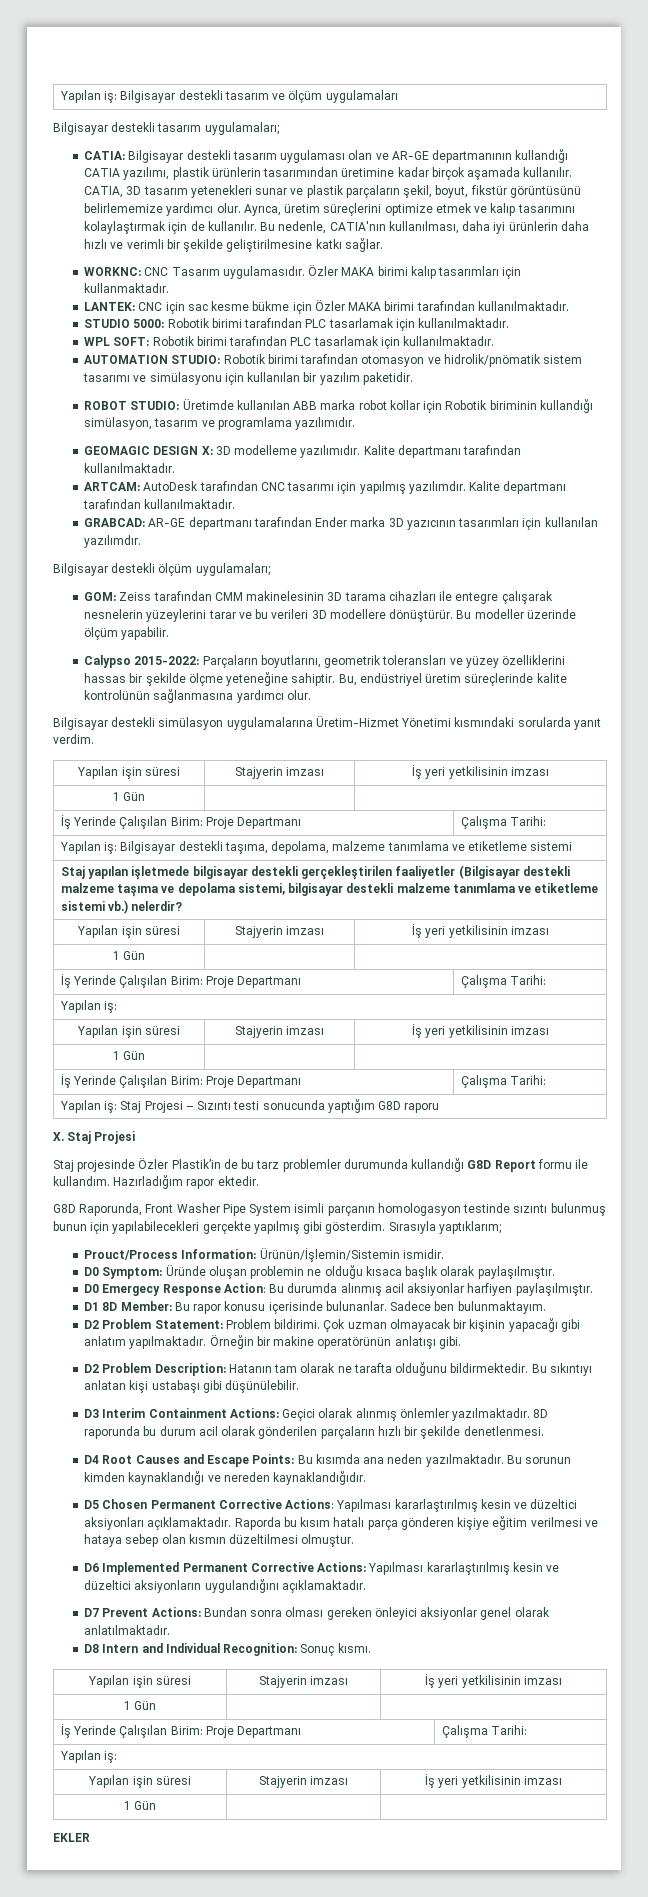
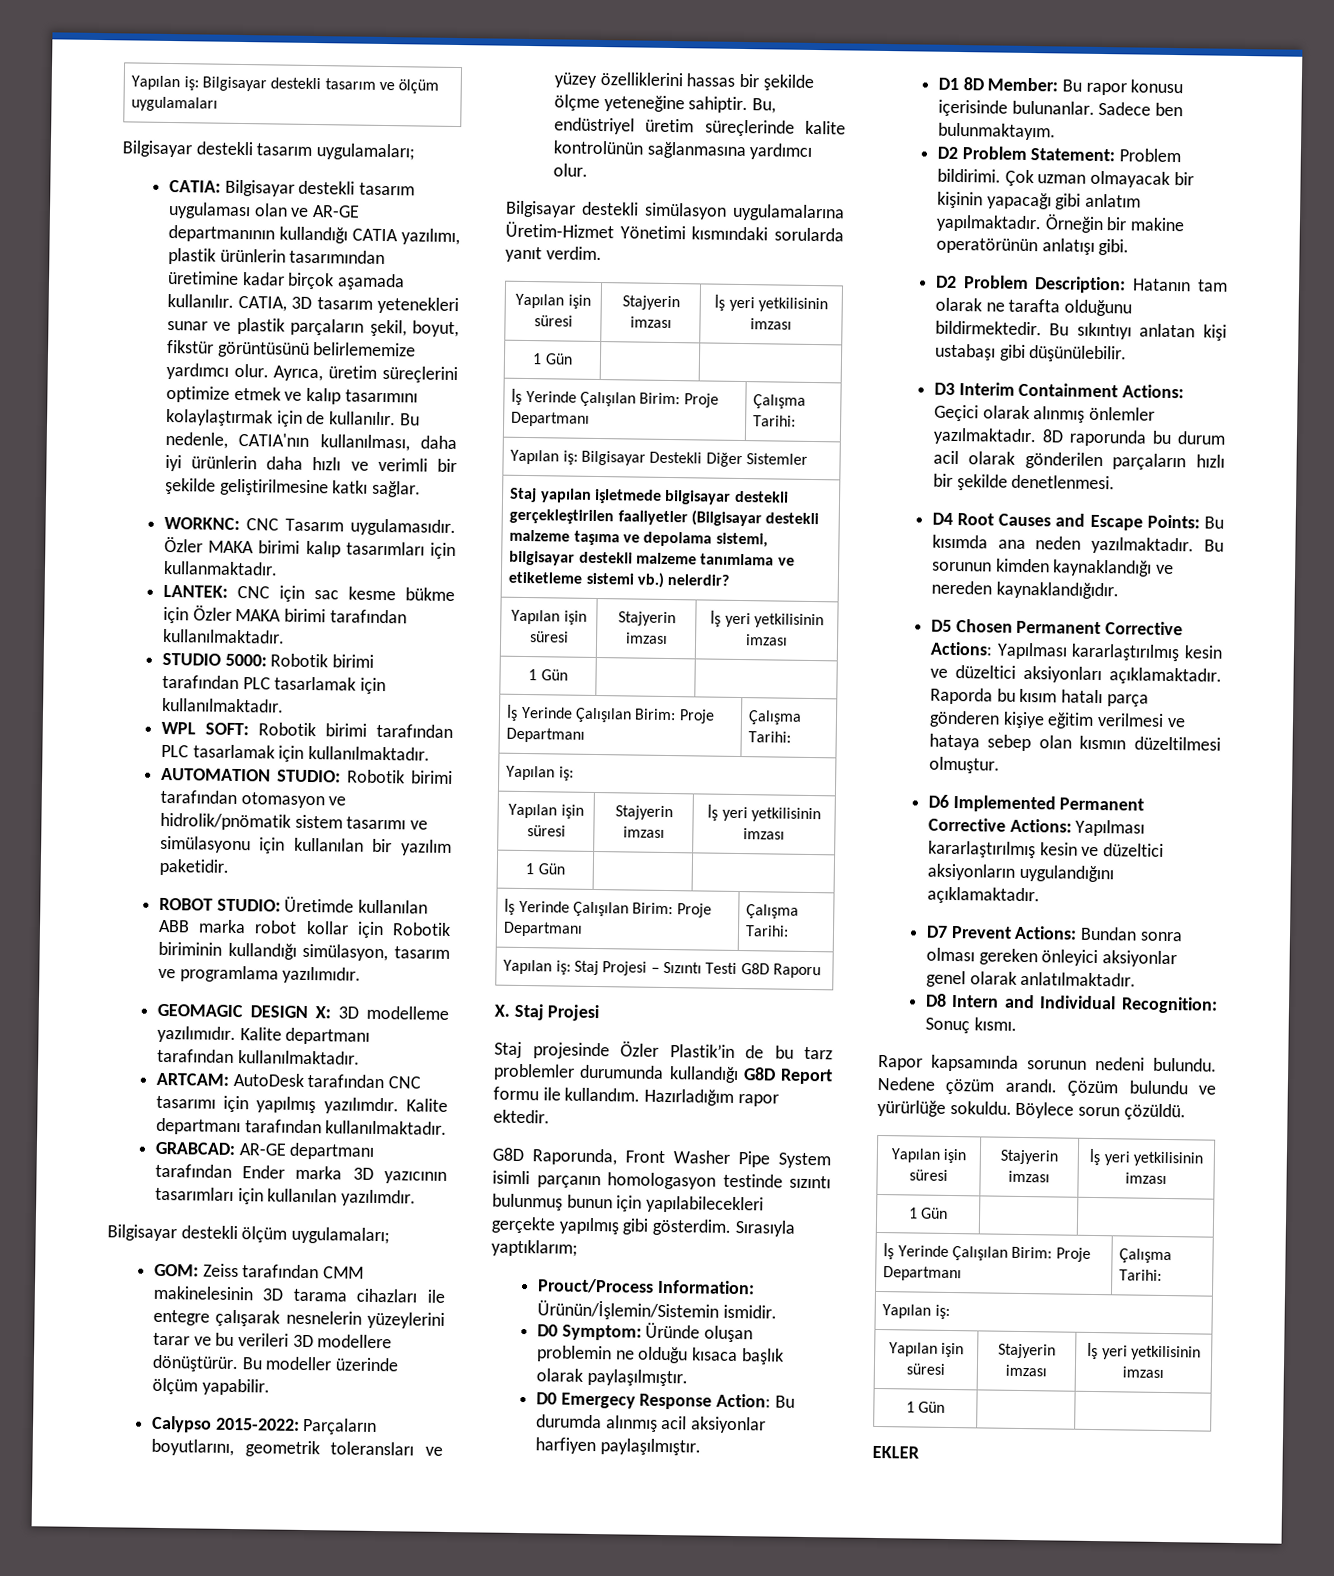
- Yapılan iş: Bilgisayar destekli taşıma, depolama, malzeme tanımlama ve etiketleme sistemi
+ Yapılan iş: Bilgisayar Destekli Diğer Sistemler
- Yapılan iş: Staj Projesi – Sızıntı testi sonucunda yaptığım G8D raporu
+ Yapılan iş: Staj Projesi – Sızıntı Testi G8D Raporu
+ Rapor kapsamında sorunun nedeni bulundu. Nedene çözüm arandı. Çözüm bulundu ve yürürlüğe sokuldu. Böylece sorun çözüldü.

